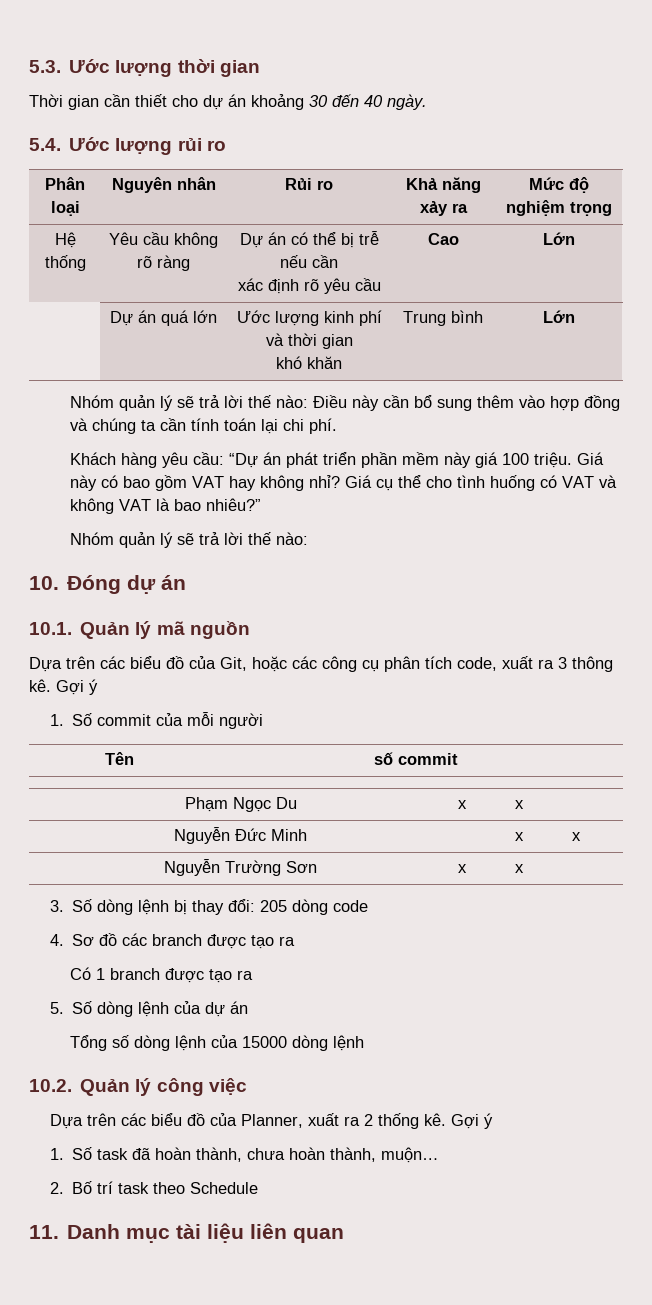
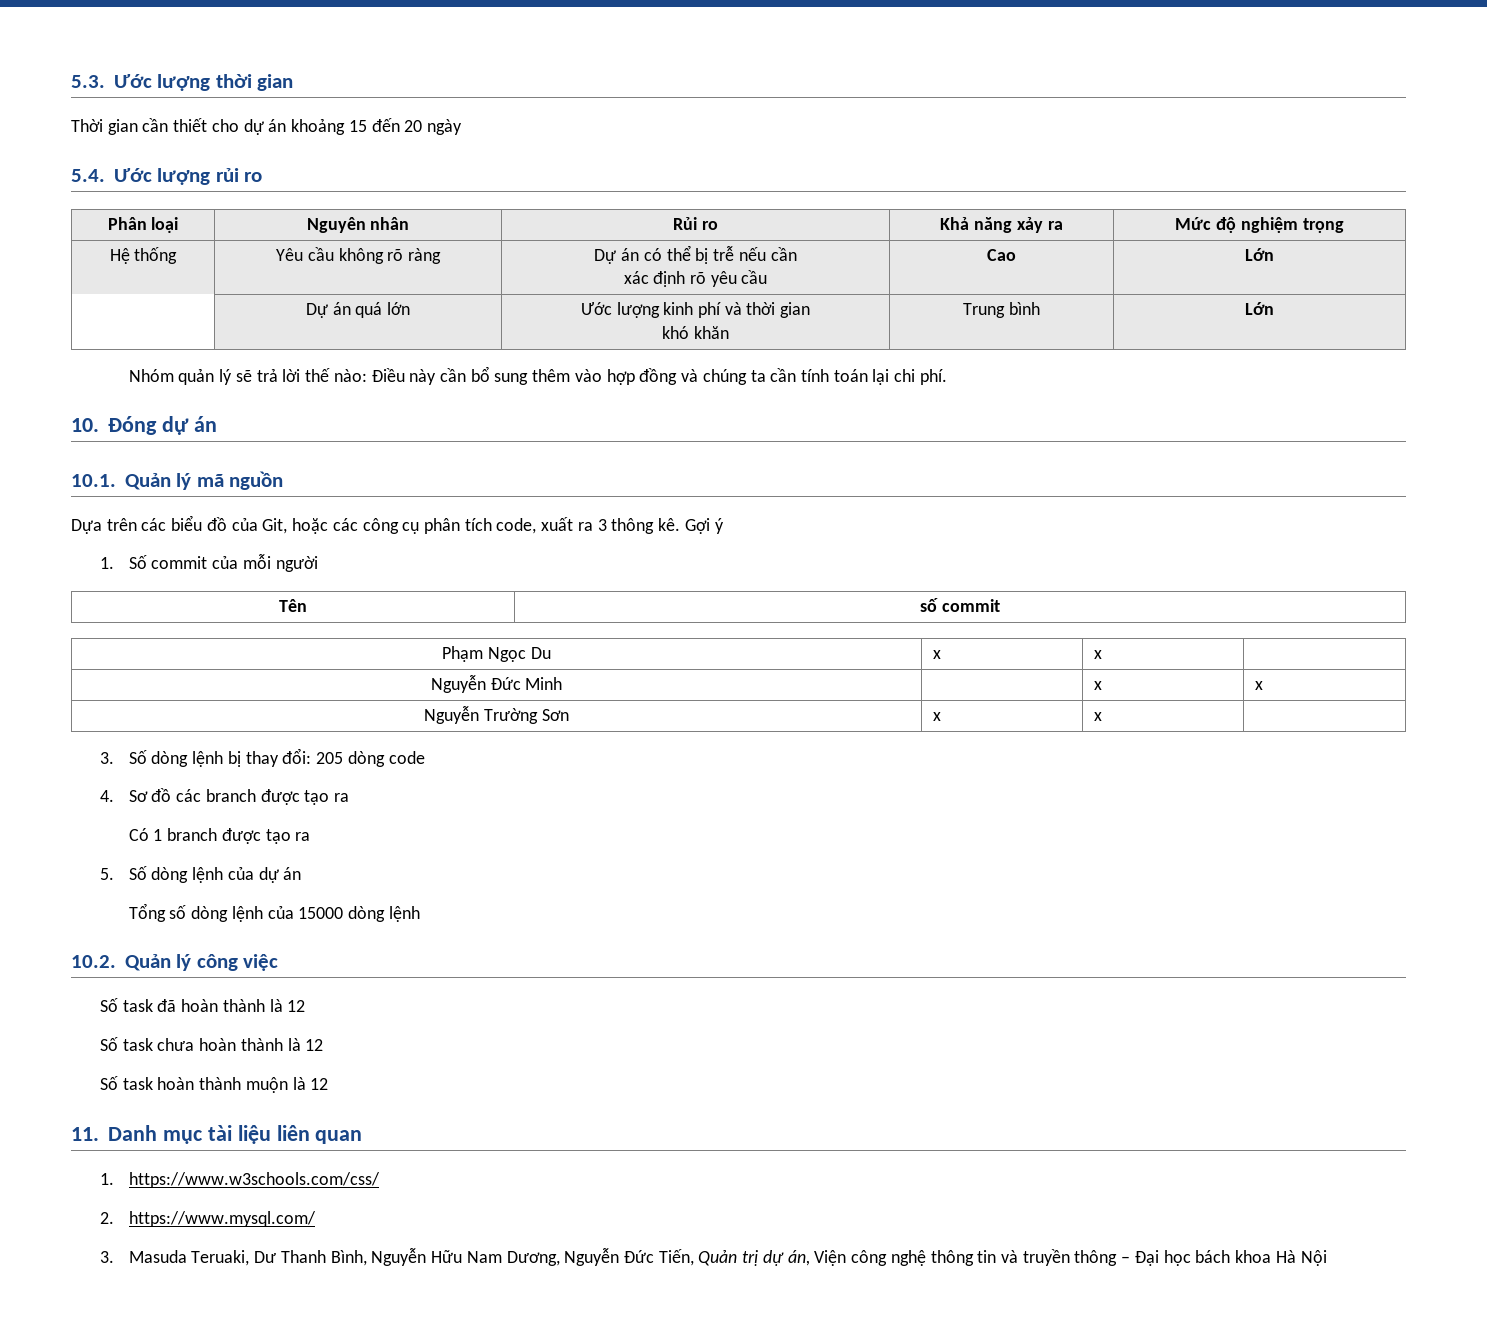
- Thời gian cần thiết cho dự án khoảng 30 đến 40 ngày.
+ Thời gian cần thiết cho dự án khoảng 15 đến 20 ngày
- Khách hàng yêu cầu: “Dự án phát triển phần mềm này giá 100 triệu. Giá này có bao gồm VAT hay không nhỉ? Giá cụ thể cho tình huống có VAT và không VAT là bao nhiêu?”
- Nhóm quản lý sẽ trả lời thế nào:
- Dựa trên các biểu đồ của Planner, xuất ra 2 thống kê. Gợi ý
- 1. Số task đã hoàn thành, chưa hoàn thành, muộn…
- 2. Bố trí task theo Schedule
+ Số task đã hoàn thành là 12
+ Số task chưa hoàn thành là 12
+ Số task hoàn thành muộn là 12
+ 1. https://www.w3schools.com/css/
+ 2. https://www.mysql.com/
+ 3. Masuda Teruaki, Dư Thanh Bình, Nguyễn Hữu Nam Dương, Nguyễn Đức Tiến, Quản trị dự án, Viện công nghệ thông tin và truyền thông – Đại học bách khoa Hà Nội

